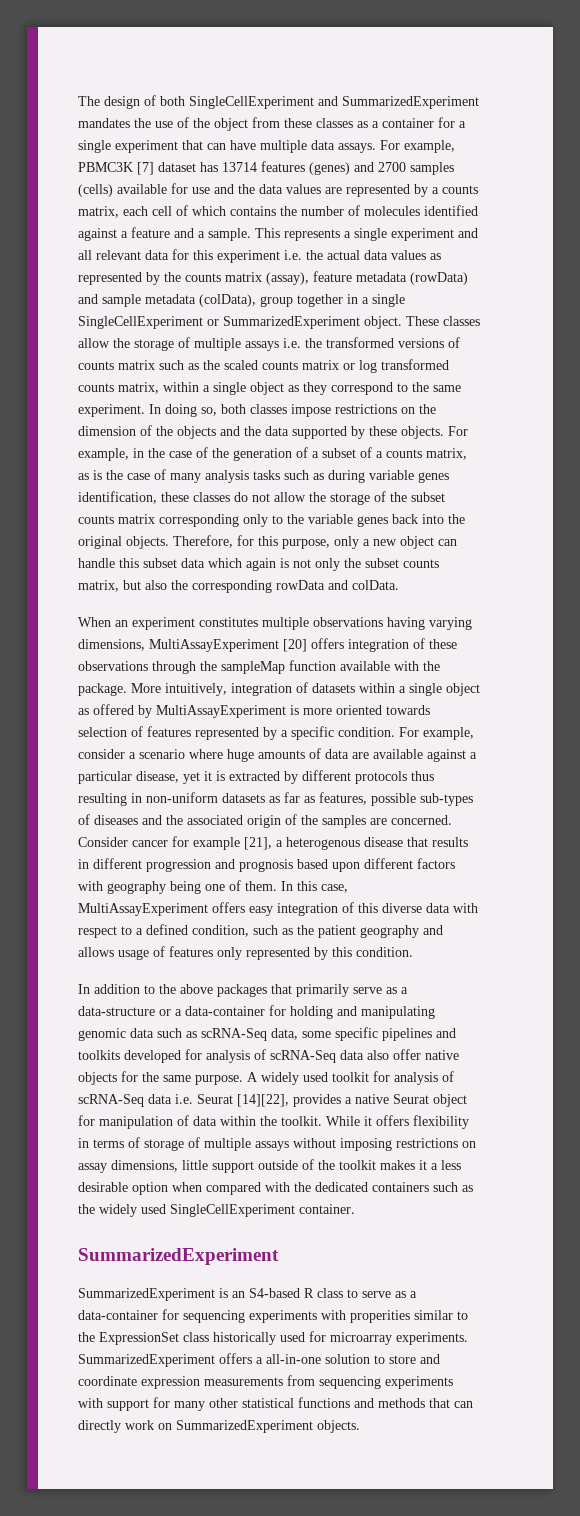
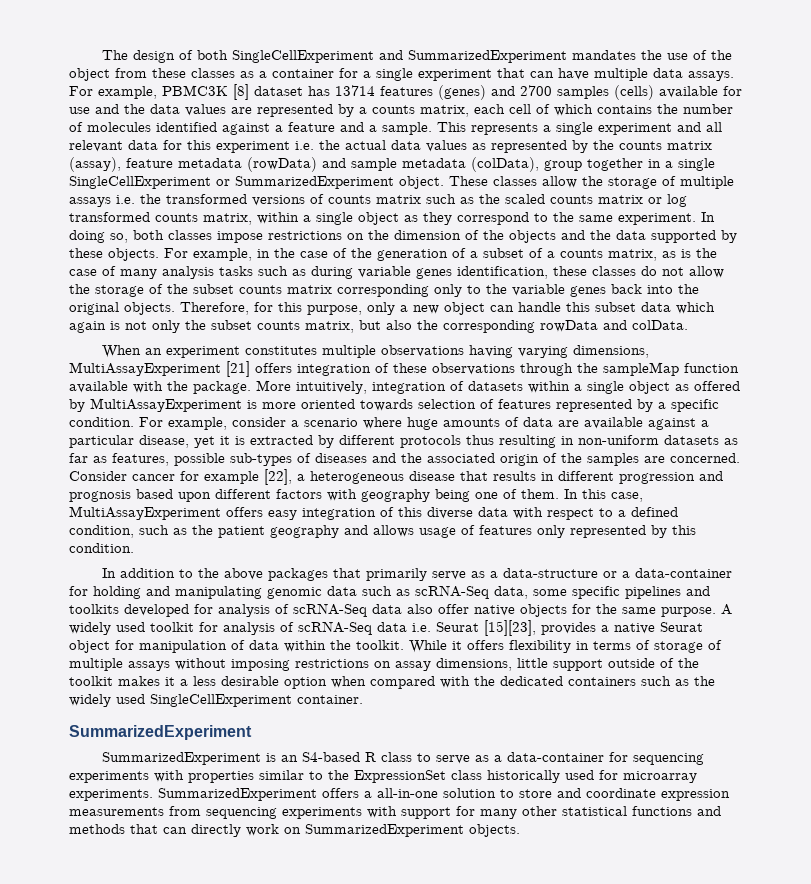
- For example, PBMC3K [7] dataset has 13714 features (genes) and 2700 samples (cells) available for use and the data values are represented by a counts matrix, each cell of which contains the number of molecules identified against a feature and a sample.
+ For example, PBMC3K [8] dataset has 13714 features (genes) and 2700 samples (cells) available for use and the data values are represented by a counts matrix, each cell of which contains the number of molecules identified against a feature and a sample.
- When an experiment constitutes multiple observations having varying dimensions, MultiAssayExperiment [20] offers integration of these observations through the sampleMap function available with the package.
+ When an experiment constitutes multiple observations having varying dimensions, MultiAssayExperiment [21] offers integration of these observations through the sampleMap function available with the package.
- Consider cancer for example [21], a heterogenous disease that results in different progression and prognosis based upon different factors with geography being one of them.
+ Consider cancer for example [22], a heterogeneous disease that results in different progression and prognosis based upon different factors with geography being one of them.
- A widely used toolkit for analysis of scRNA-Seq data i.e. Seurat [14][22], provides a native Seurat object for manipulation of data within the toolkit.
+ A widely used toolkit for analysis of scRNA-Seq data i.e. Seurat [15][23], provides a native Seurat object for manipulation of data within the toolkit.
- SummarizedExperiment is an S4-based R class to serve as a data-container for sequencing experiments with properities similar to the ExpressionSet class historically used for microarray experiments.
+ SummarizedExperiment is an S4-based R class to serve as a data-container for sequencing experiments with properties similar to the ExpressionSet class historically used for microarray experiments.

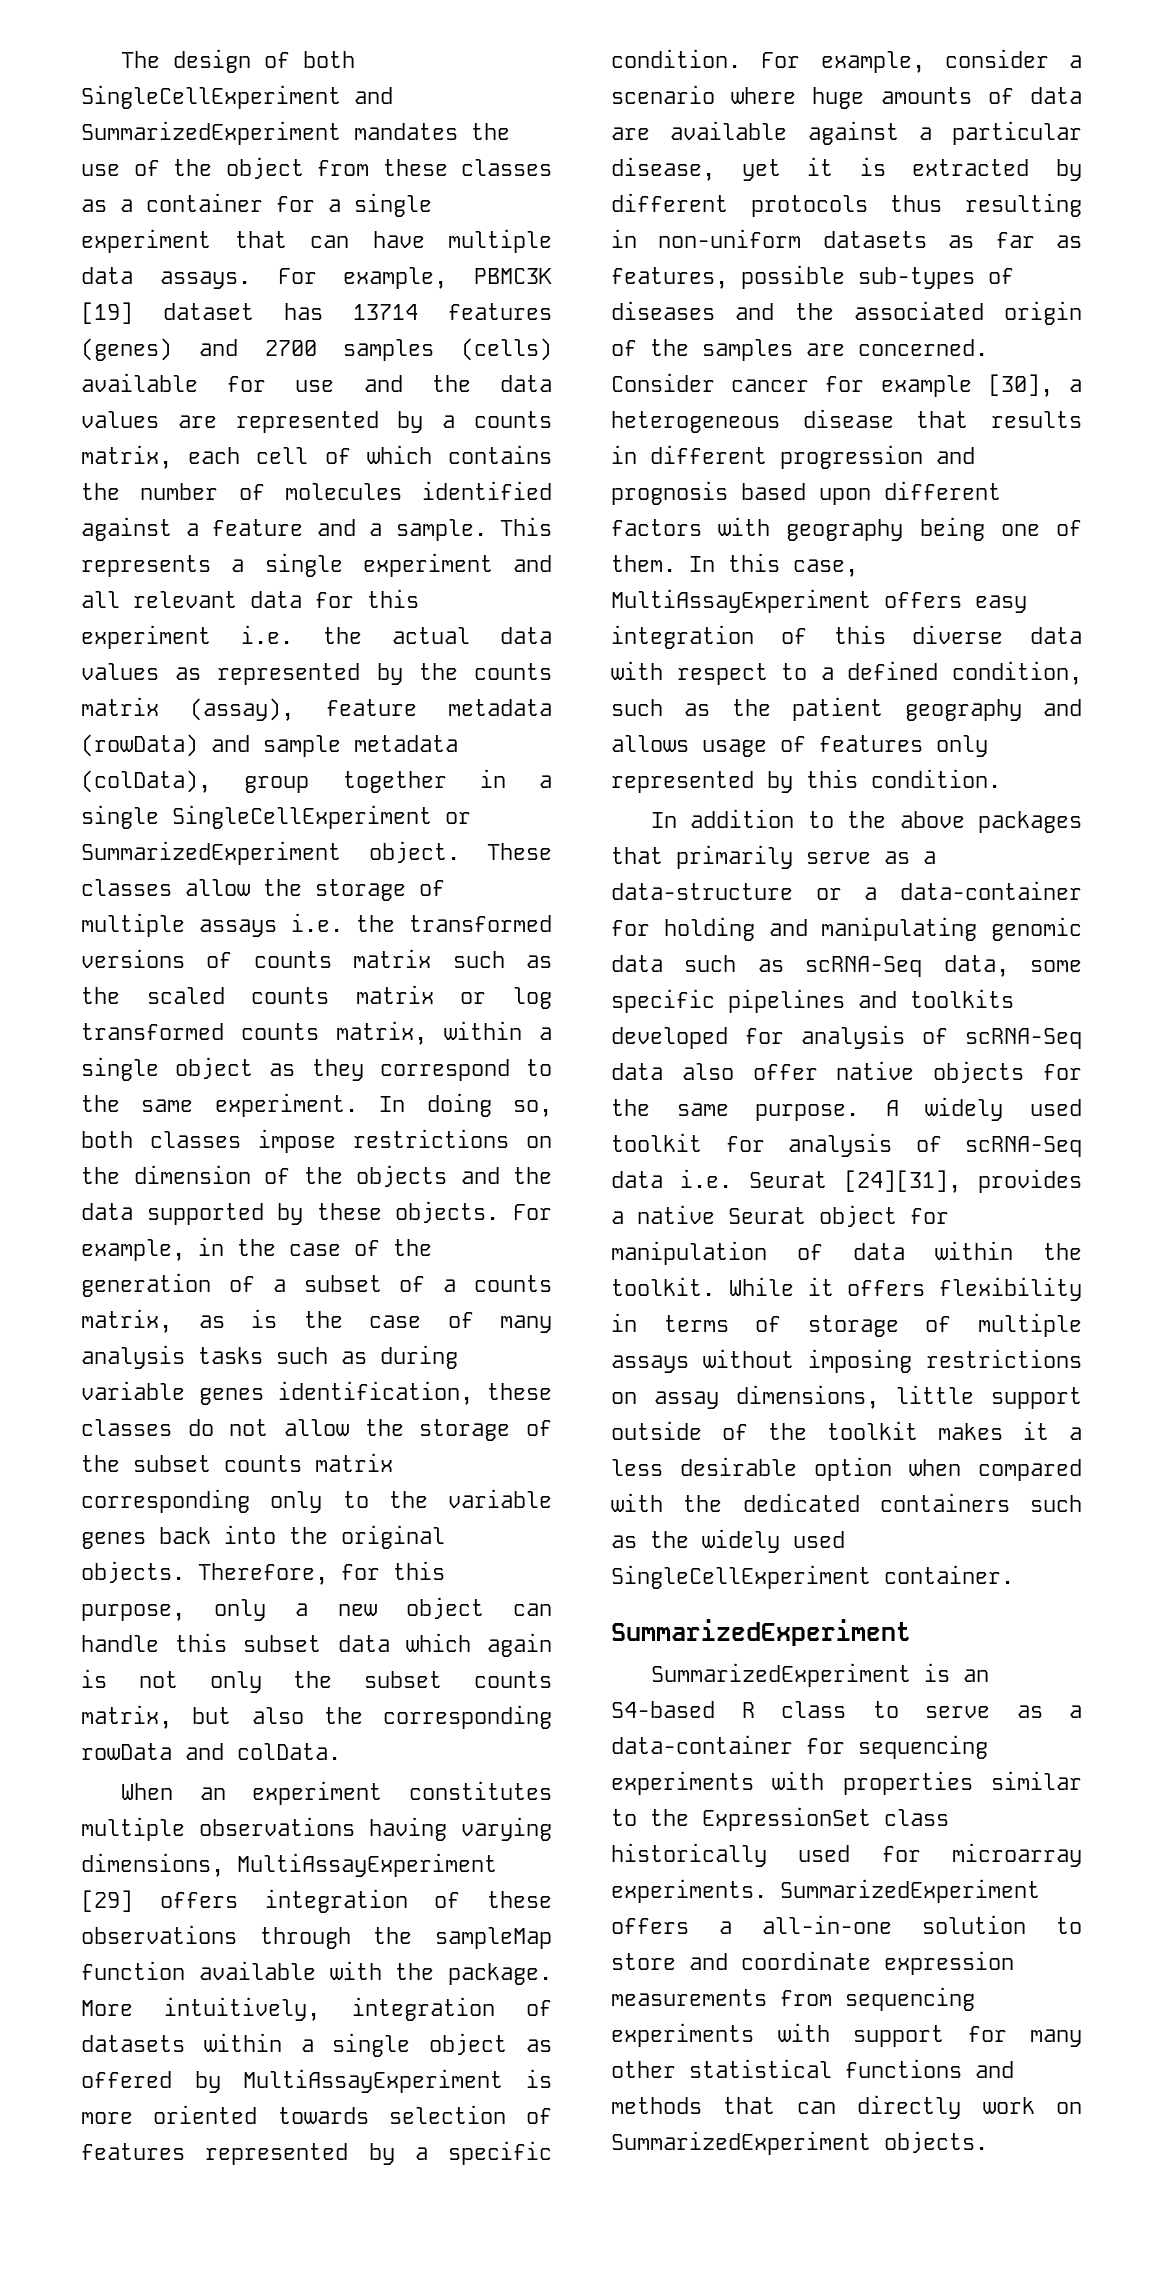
- For example, PBMC3K [8] dataset has 13714 features (genes) and 2700 samples (cells) available for use and the data values are represented by a counts matrix, each cell of which contains the number of molecules identified against a feature and a sample.
+ For example, PBMC3K [19] dataset has 13714 features (genes) and 2700 samples (cells) available for use and the data values are represented by a counts matrix, each cell of which contains the number of molecules identified against a feature and a sample.
- When an experiment constitutes multiple observations having varying dimensions, MultiAssayExperiment [21] offers integration of these observations through the sampleMap function available with the package.
+ When an experiment constitutes multiple observations having varying dimensions, MultiAssayExperiment [29] offers integration of these observations through the sampleMap function available with the package.
- Consider cancer for example [22], a heterogeneous disease that results in different progression and prognosis based upon different factors with geography being one of them.
+ Consider cancer for example [30], a heterogeneous disease that results in different progression and prognosis based upon different factors with geography being one of them.
- A widely used toolkit for analysis of scRNA-Seq data i.e. Seurat [15][23], provides a native Seurat object for manipulation of data within the toolkit.
+ A widely used toolkit for analysis of scRNA-Seq data i.e. Seurat [24][31], provides a native Seurat object for manipulation of data within the toolkit.

